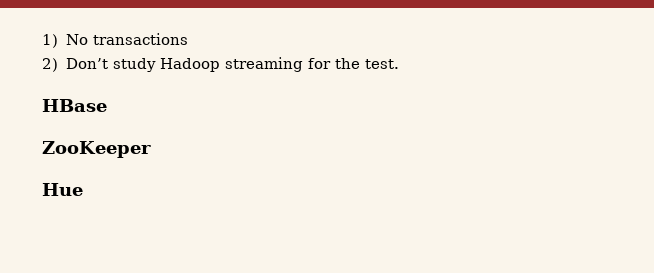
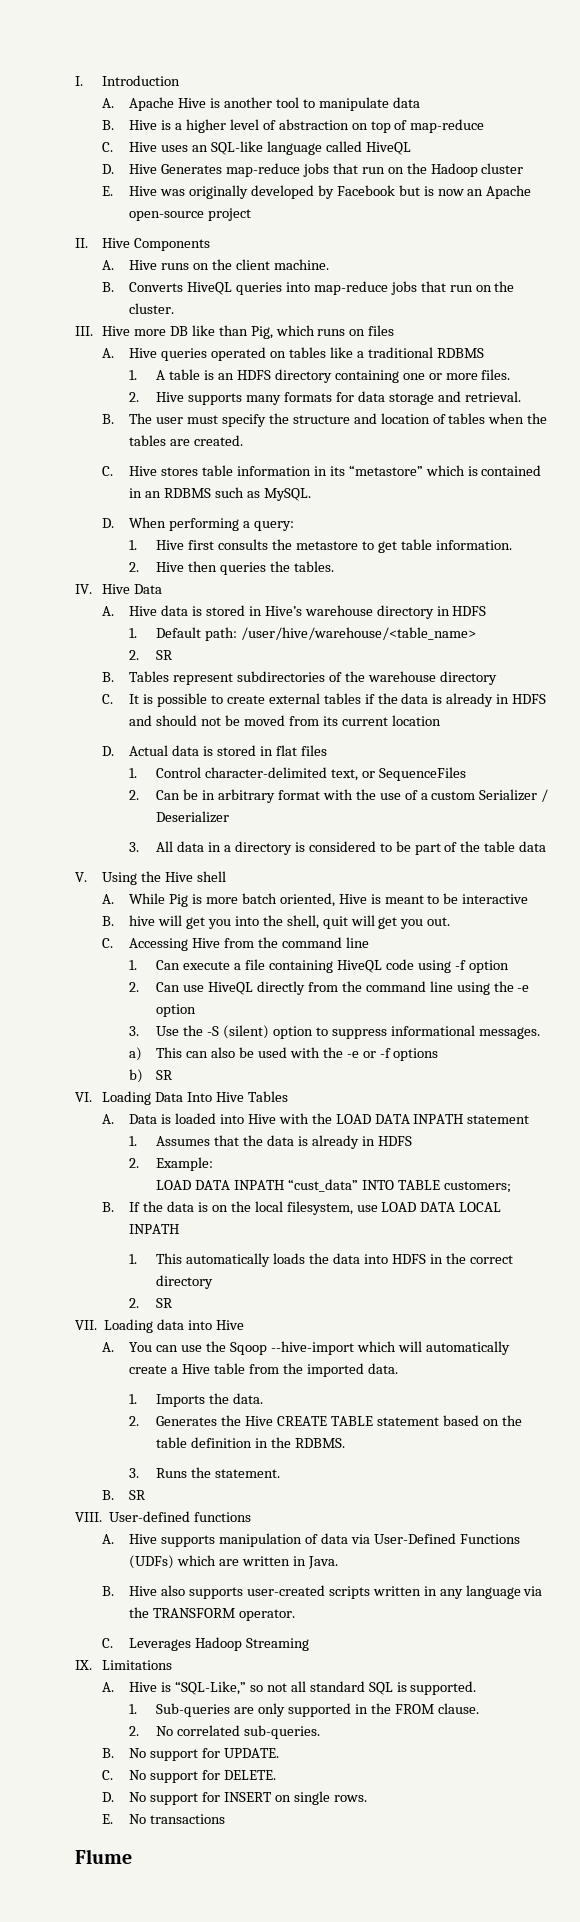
- 1) No transactions
- 2) Don’t study Hadoop streaming for the test.
- HBase
- ZooKeeper
- Hue
+ I. Introduction
+ A. Apache Hive is another tool to manipulate data
+ B. Hive is a higher level of abstraction on top of map-reduce
+ C. Hive uses an SQL-like language called HiveQL
+ D. Hive Generates map-reduce jobs that run on the Hadoop cluster
+ E. Hive was originally developed by Facebook but is now an Apache open-source project
+ II. Hive Components
+ A. Hive runs on the client machine.
+ B. Converts HiveQL queries into map-reduce jobs that run on the cluster.
+ III. Hive more DB like than Pig, which runs on files
+ A. Hive queries operated on tables like a traditional RDBMS
+ 1. A table is an HDFS directory containing one or more files.
+ 2. Hive supports many formats for data storage and retrieval.
+ B. The user must specify the structure and location of tables when the tables are created.
+ C. Hive stores table information in its “metastore” which is contained in an RDBMS such as MySQL.
+ D. When performing a query:
+ 1. Hive first consults the metastore to get table information.
+ 2. Hive then queries the tables.
+ IV. Hive Data
+ A. Hive data is stored in Hive’s warehouse directory in HDFS
+ 1. Default path: /user/hive/warehouse/<table_name>
+ 2. SR
+ B. Tables represent subdirectories of the warehouse directory
+ C. It is possible to create external tables if the data is already in HDFS and should not be moved from its current location
+ D. Actual data is stored in flat files
+ 1. Control character-delimited text, or SequenceFiles
+ 2. Can be in arbitrary format with the use of a custom Serializer / Deserializer
+ 3. All data in a directory is considered to be part of the table data
+ V. Using the Hive shell
+ A. While Pig is more batch oriented, Hive is meant to be interactive
+ B. hive will get you into the shell, quit will get you out.
+ C. Accessing Hive from the command line
+ 1. Can execute a file containing HiveQL code using -f option
+ 2. Can use HiveQL directly from the command line using the -e option
+ 3. Use the -S (silent) option to suppress informational messages.
+ a) This can also be used with the -e or -f options
+ b) SR
+ VI. Loading Data Into Hive Tables
+ A. Data is loaded into Hive with the LOAD DATA INPATH statement
+ 1. Assumes that the data is already in HDFS
+ 2. Example:
+ LOAD DATA INPATH “cust_data” INTO TABLE customers;
+ B. If the data is on the local filesystem, use LOAD DATA LOCAL INPATH
+ 1. This automatically loads the data into HDFS in the correct directory
+ 2. SR
+ VII. Loading data into Hive
+ A. You can use the Sqoop --hive-import which will automatically create a Hive table from the imported data.
+ 1. Imports the data.
+ 2. Generates the Hive CREATE TABLE statement based on the table definition in the RDBMS.
+ 3. Runs the statement.
+ B. SR
+ VIII. User-defined functions
+ A. Hive supports manipulation of data via User-Defined Functions (UDFs) which are written in Java.
+ B. Hive also supports user-created scripts written in any language via the TRANSFORM operator.
+ C. Leverages Hadoop Streaming
+ IX. Limitations
+ A. Hive is “SQL-Like,” so not all standard SQL is supported.
+ 1. Sub-queries are only supported in the FROM clause.
+ 2. No correlated sub-queries.
+ B. No support for UPDATE.
+ C. No support for DELETE.
+ D. No support for INSERT on single rows.
+ E. No transactions
+ Flume

